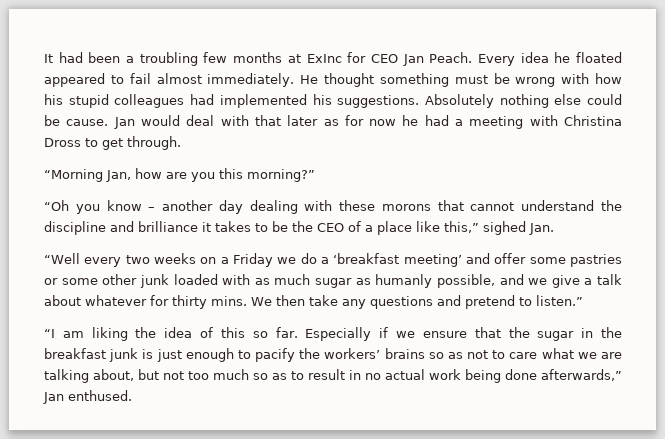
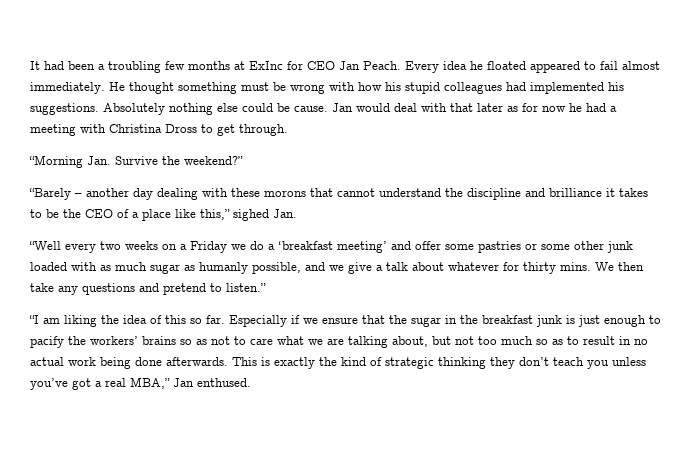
- “Morning Jan, how are you this morning?”
- “Oh you know – another day dealing with these morons that cannot understand the discipline and brilliance it takes to be the CEO of a place like this,” sighed Jan.
+ “Morning Jan. Survive the weekend?”
+ “Barely – another day dealing with these morons that cannot understand the discipline and brilliance it takes to be the CEO of a place like this,” sighed Jan.
- Especially if we ensure that the sugar in the breakfast junk is just enough to pacify the workers’ brains so as not to care what we are talking about, but not too much so as to result in no actual work being done afterwards,” Jan enthused.
+ Especially if we ensure that the sugar in the breakfast junk is just enough to pacify the workers’ brains so as not to care what we are talking about, but not too much so as to result in no actual work being done afterwards. This is exactly the kind of strategic thinking they don’t teach you unless you’ve got a real MBA,” Jan enthused.

